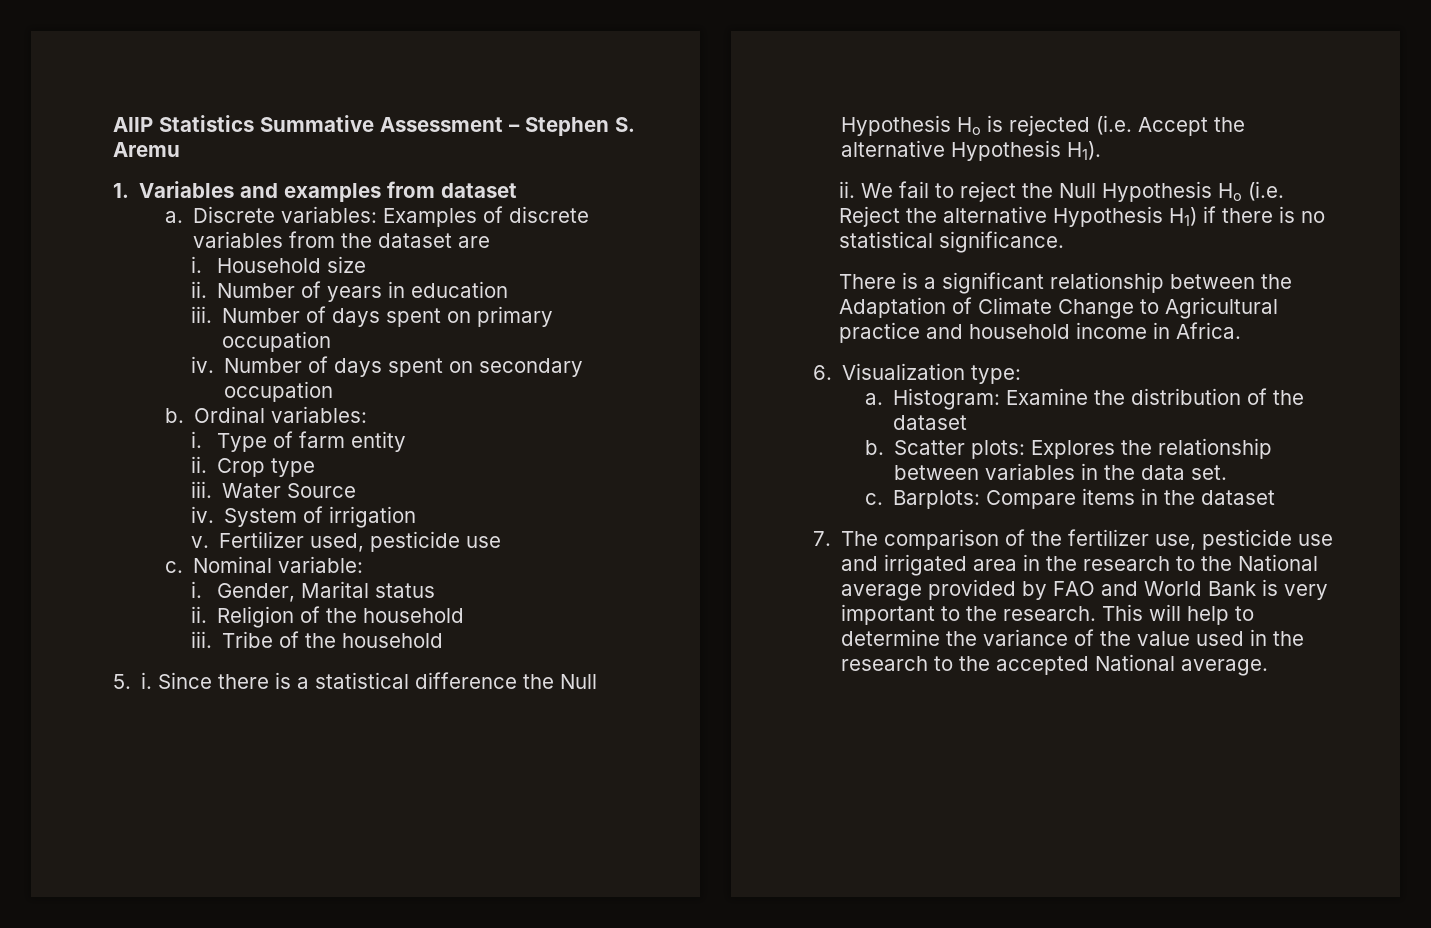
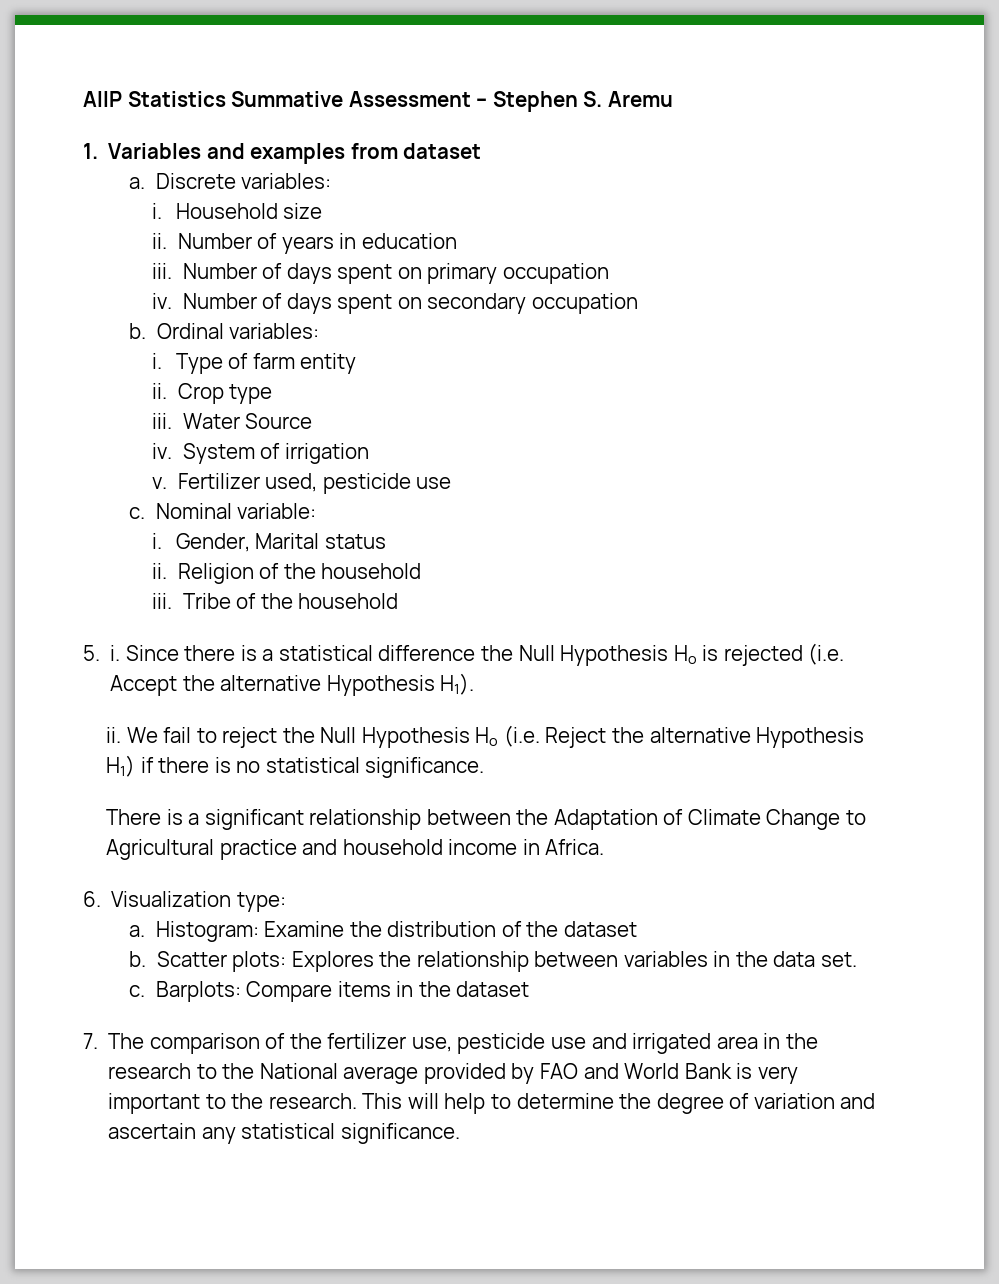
- Discrete variables: Examples of discrete variables from the dataset are
+ Discrete variables:
- This will help to determine the variance of the value used in the research to the accepted National average.
+ This will help to determine the degree of variation and ascertain any statistical significance.

